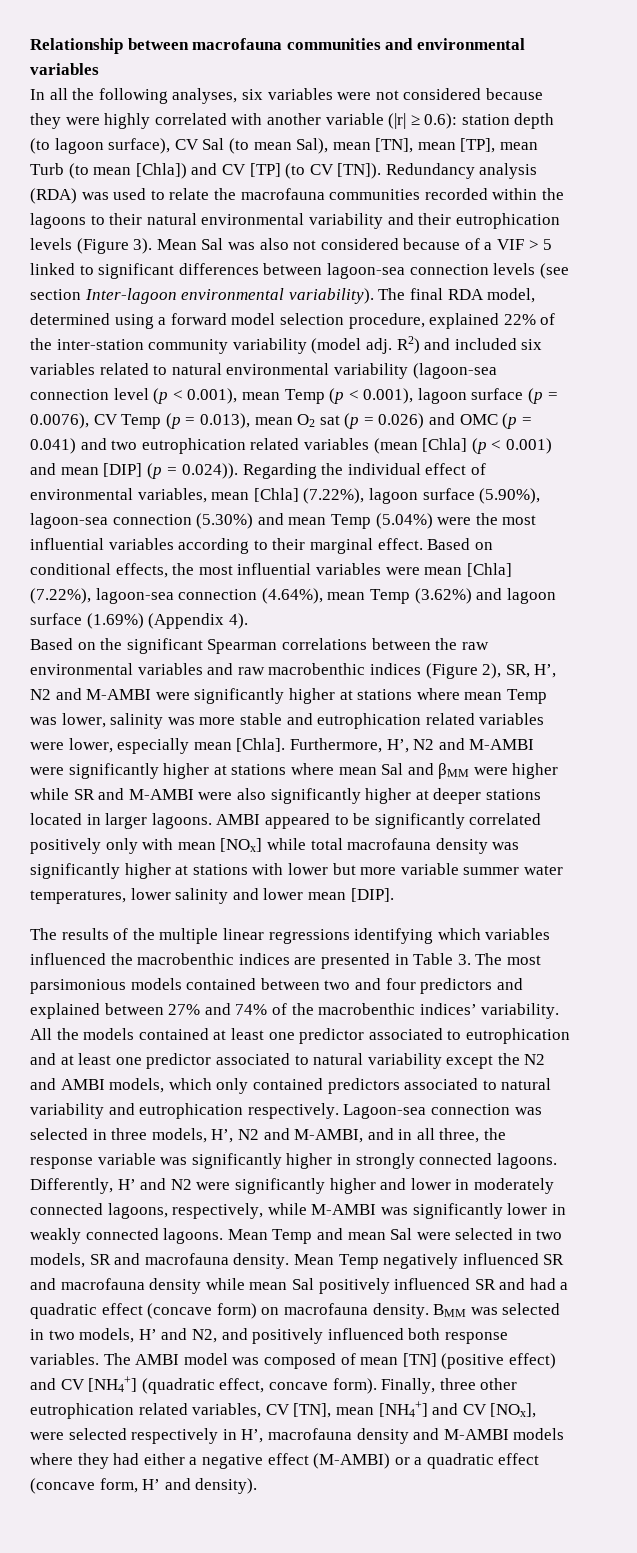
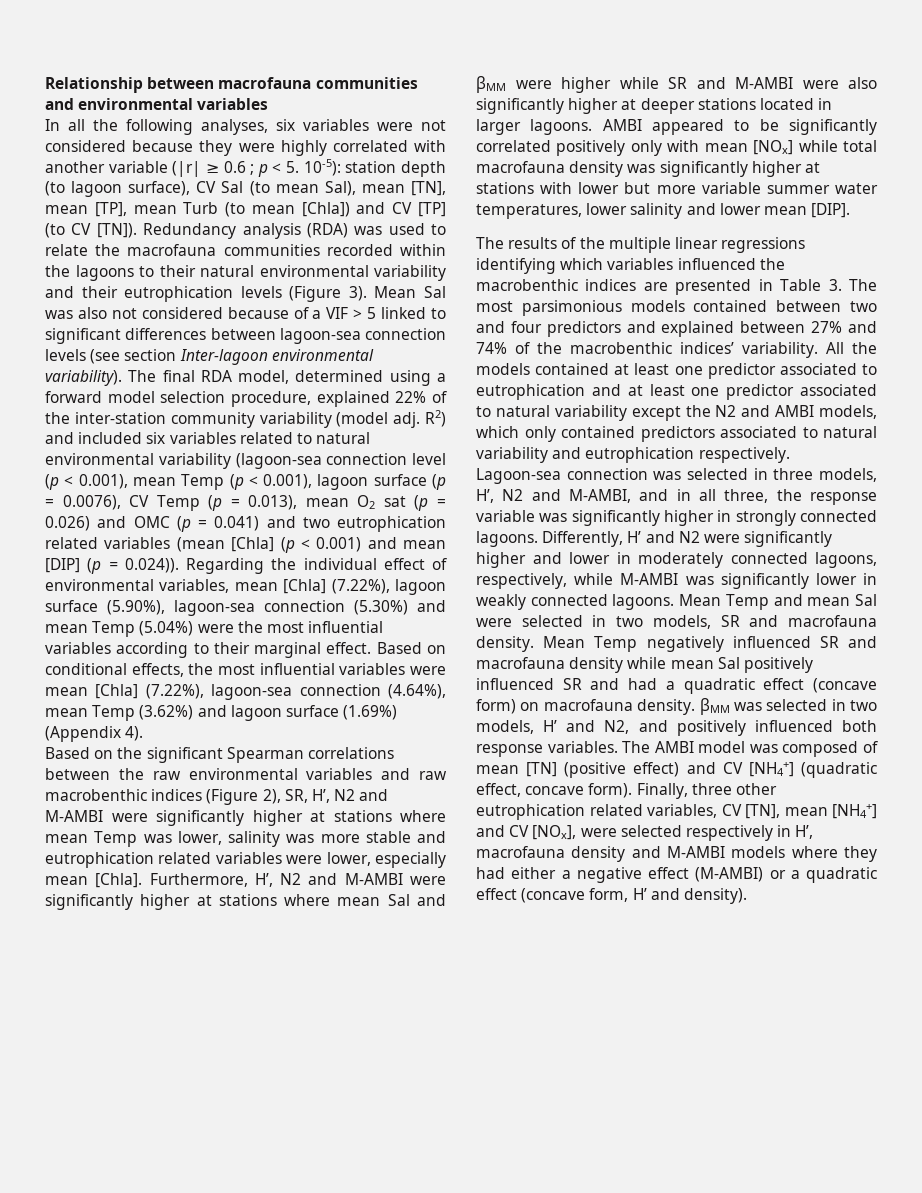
- In all the following analyses, six variables were not considered because they were highly correlated with another variable (|r| ≥ 0.6): station depth (to lagoon surface), CV Sal (to mean Sal), mean [TN], mean [TP], mean Turb (to mean [Chla]) and CV [TP] (to CV [TN]).
+ In all the following analyses, six variables were not considered because they were highly correlated with another variable (|r| ≥ 0.6 ; p < 5. 10-5): station depth (to lagoon surface), CV Sal (to mean Sal), mean [TN], mean [TP], mean Turb (to mean [Chla]) and CV [TP] (to CV [TN]).
- Mean Temp negatively influenced SR and macrofauna density while mean Sal positively influenced SR and had a quadratic effect (concave form) on macrofauna density. ΒMM was selected in two models, H’ and N2, and positively influenced both response variables.
+ Mean Temp negatively influenced SR and macrofauna density while mean Sal positively influenced SR and had a quadratic effect (concave form) on macrofauna density. βMM was selected in two models, H’ and N2, and positively influenced both response variables.

